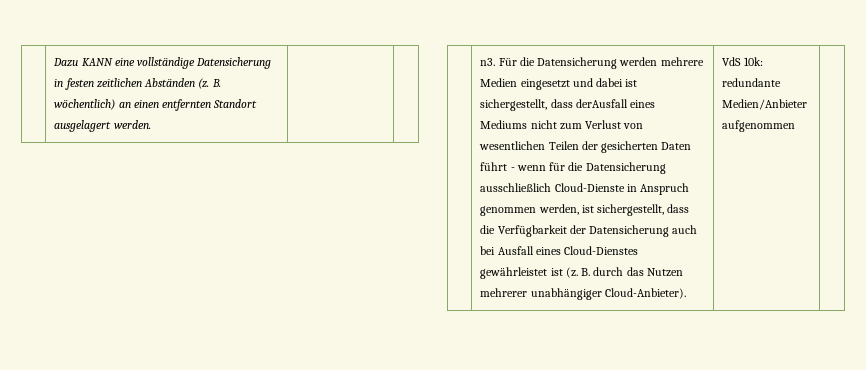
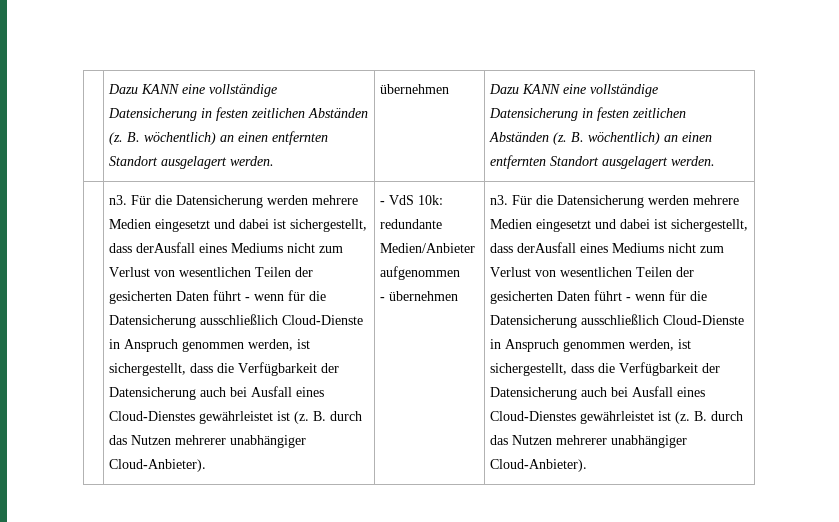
- | Dazu KANN eine vollständige Datensicherung in festen zeitlichen Abständen (z. B. wöchentlich) an einen entfernten Standort ausgelagert werden. | |
+ | Dazu KANN eine vollständige Datensicherung in festen zeitlichen Abständen (z. B. wöchentlich) an einen entfernten Standort ausgelagert werden. | übernehmen | Dazu KANN eine vollständige Datensicherung in festen zeitlichen Abständen (z. B. wöchentlich) an einen entfernten Standort ausgelagert werden.
- VdS 10k: redundante Medien/Anbieter aufgenommen
+ - VdS 10k: redundante Medien/Anbieter aufgenommen
+ - übernehmen | n3. Für die Datensicherung werden mehrere Medien eingesetzt und dabei ist sichergestellt, dass derAusfall eines Mediums nicht zum Verlust von wesentlichen Teilen der gesicherten Daten führt - wenn für die Datensicherung ausschließlich Cloud-Dienste in Anspruch genommen werden, ist sichergestellt, dass die Verfügbarkeit der Datensicherung auch bei Ausfall eines Cloud-Dienstes gewährleistet ist (z. B. durch das Nutzen mehrerer unabhängiger Cloud-Anbieter).

